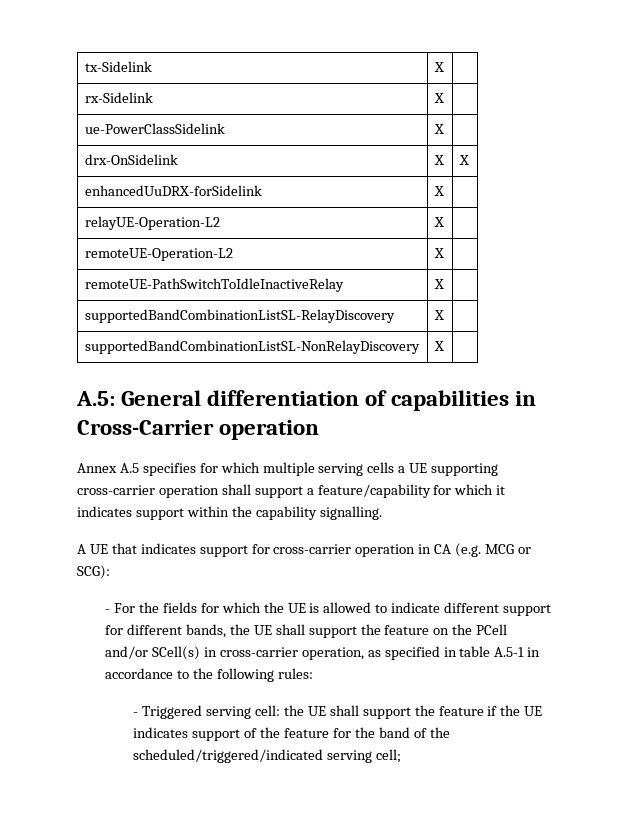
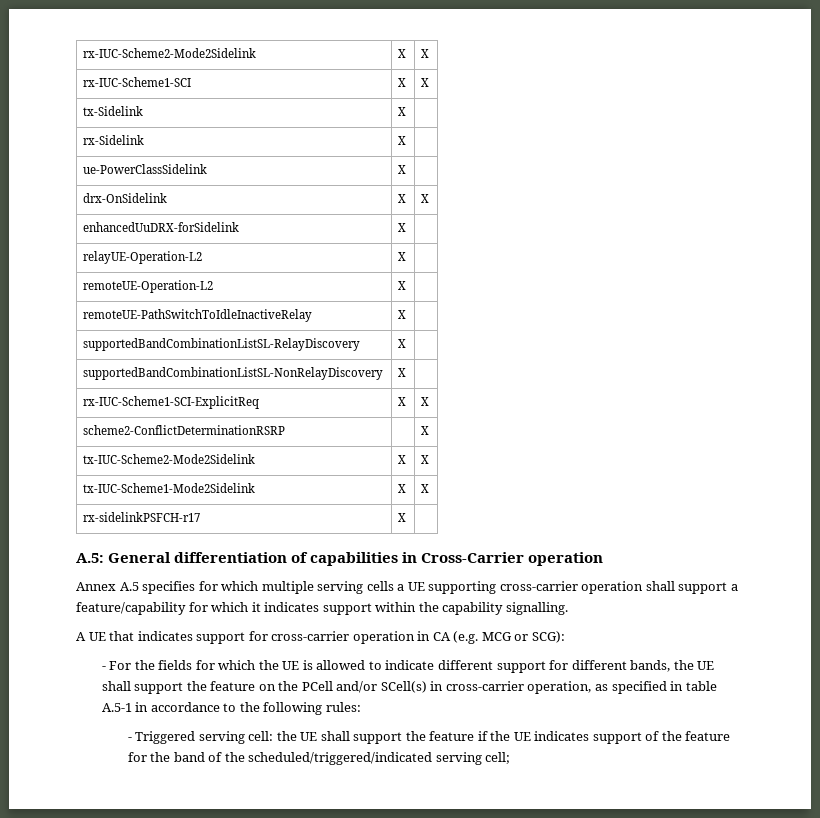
+ rx-IUC-Scheme2-Mode2Sidelink | X | X
+ rx-IUC-Scheme1-SCI | X | X
+ rx-IUC-Scheme1-SCI-ExplicitReq | X | X
+ scheme2-ConflictDeterminationRSRP | | X
+ tx-IUC-Scheme2-Mode2Sidelink | X | X
+ tx-IUC-Scheme1-Mode2Sidelink | X | X
+ rx-sidelinkPSFCH-r17 | X |

